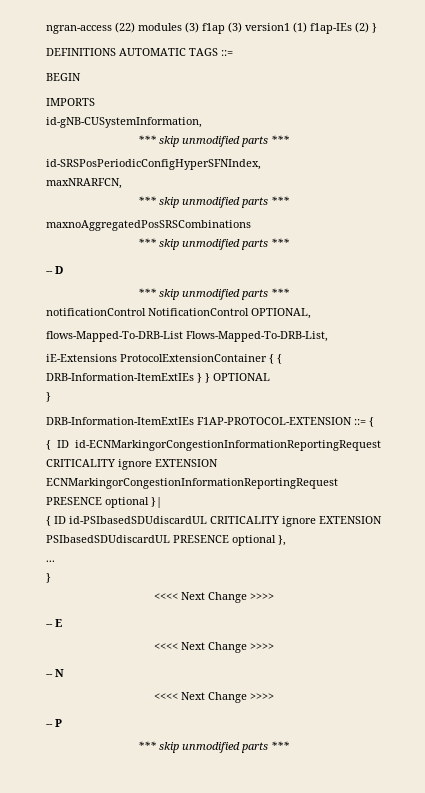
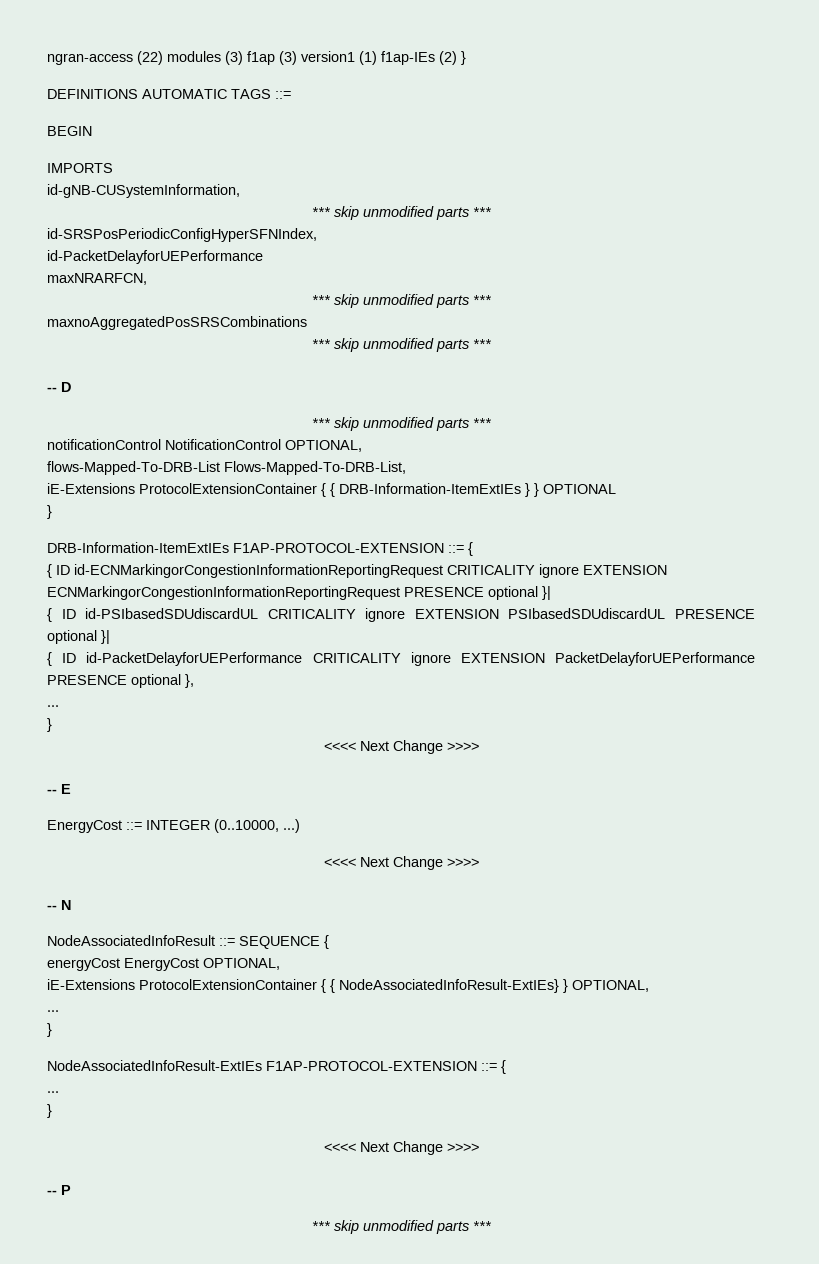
  id-SRSPosPeriodicConfigHyperSFNIndex,
+ id-PacketDelayforUEPerformance
- { ID id-PSIbasedSDUdiscardUL CRITICALITY ignore EXTENSION PSIbasedSDUdiscardUL PRESENCE optional },
+ { ID id-PSIbasedSDUdiscardUL CRITICALITY ignore EXTENSION PSIbasedSDUdiscardUL PRESENCE optional }|
+ { ID id-PacketDelayforUEPerformance CRITICALITY ignore EXTENSION PacketDelayforUEPerformance PRESENCE optional },
+ EnergyCost ::= INTEGER (0..10000, ...)
+ NodeAssociatedInfoResult ::= SEQUENCE {
+ energyCost EnergyCost OPTIONAL,
+ iE-Extensions ProtocolExtensionContainer { { NodeAssociatedInfoResult-ExtIEs} } OPTIONAL,
+ ...
+ }
+ NodeAssociatedInfoResult-ExtIEs F1AP-PROTOCOL-EXTENSION ::= {
+ ...
+ }

